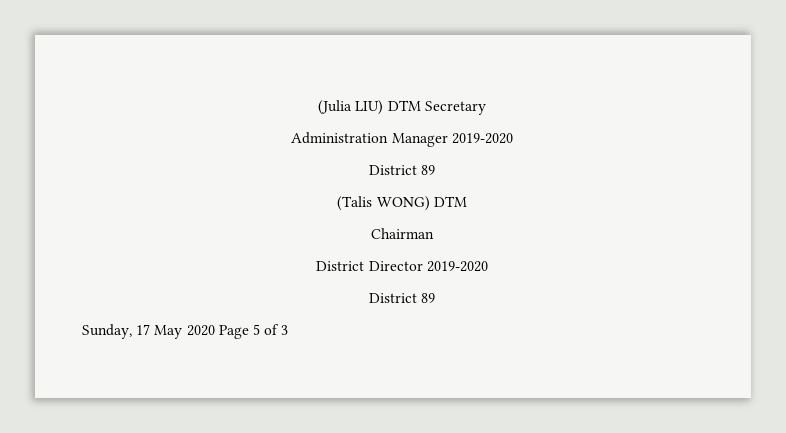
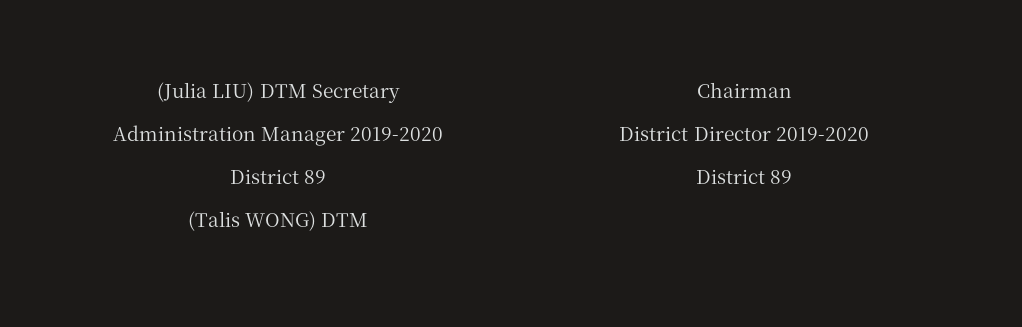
- Sunday, 17 May 2020 Page 5 of 3

